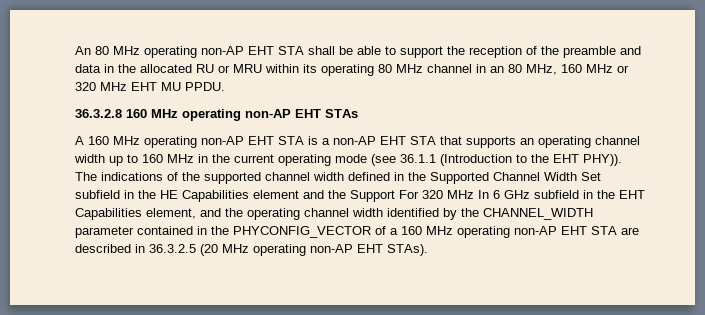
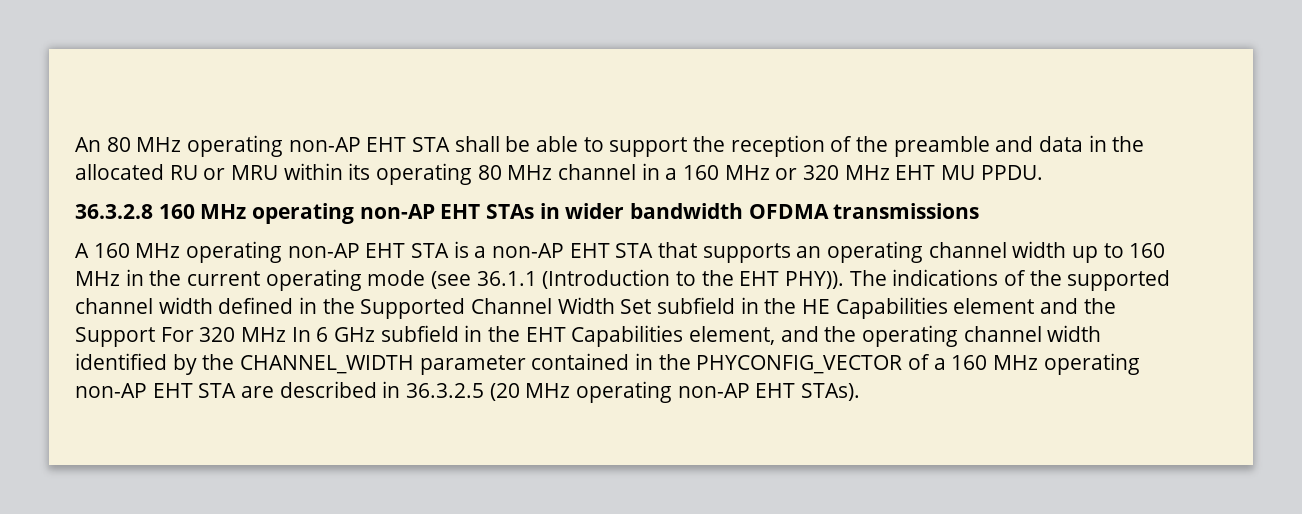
- An 80 MHz operating non-AP EHT STA shall be able to support the reception of the preamble and data in the allocated RU or MRU within its operating 80 MHz channel in an 80 MHz, 160 MHz or 320 MHz EHT MU PPDU.
+ An 80 MHz operating non-AP EHT STA shall be able to support the reception of the preamble and data in the allocated RU or MRU within its operating 80 MHz channel in a 160 MHz or 320 MHz EHT MU PPDU.
- 36.3.2.8 160 MHz operating non-AP EHT STAs
+ 36.3.2.8 160 MHz operating non-AP EHT STAs in wider bandwidth OFDMA transmissions

